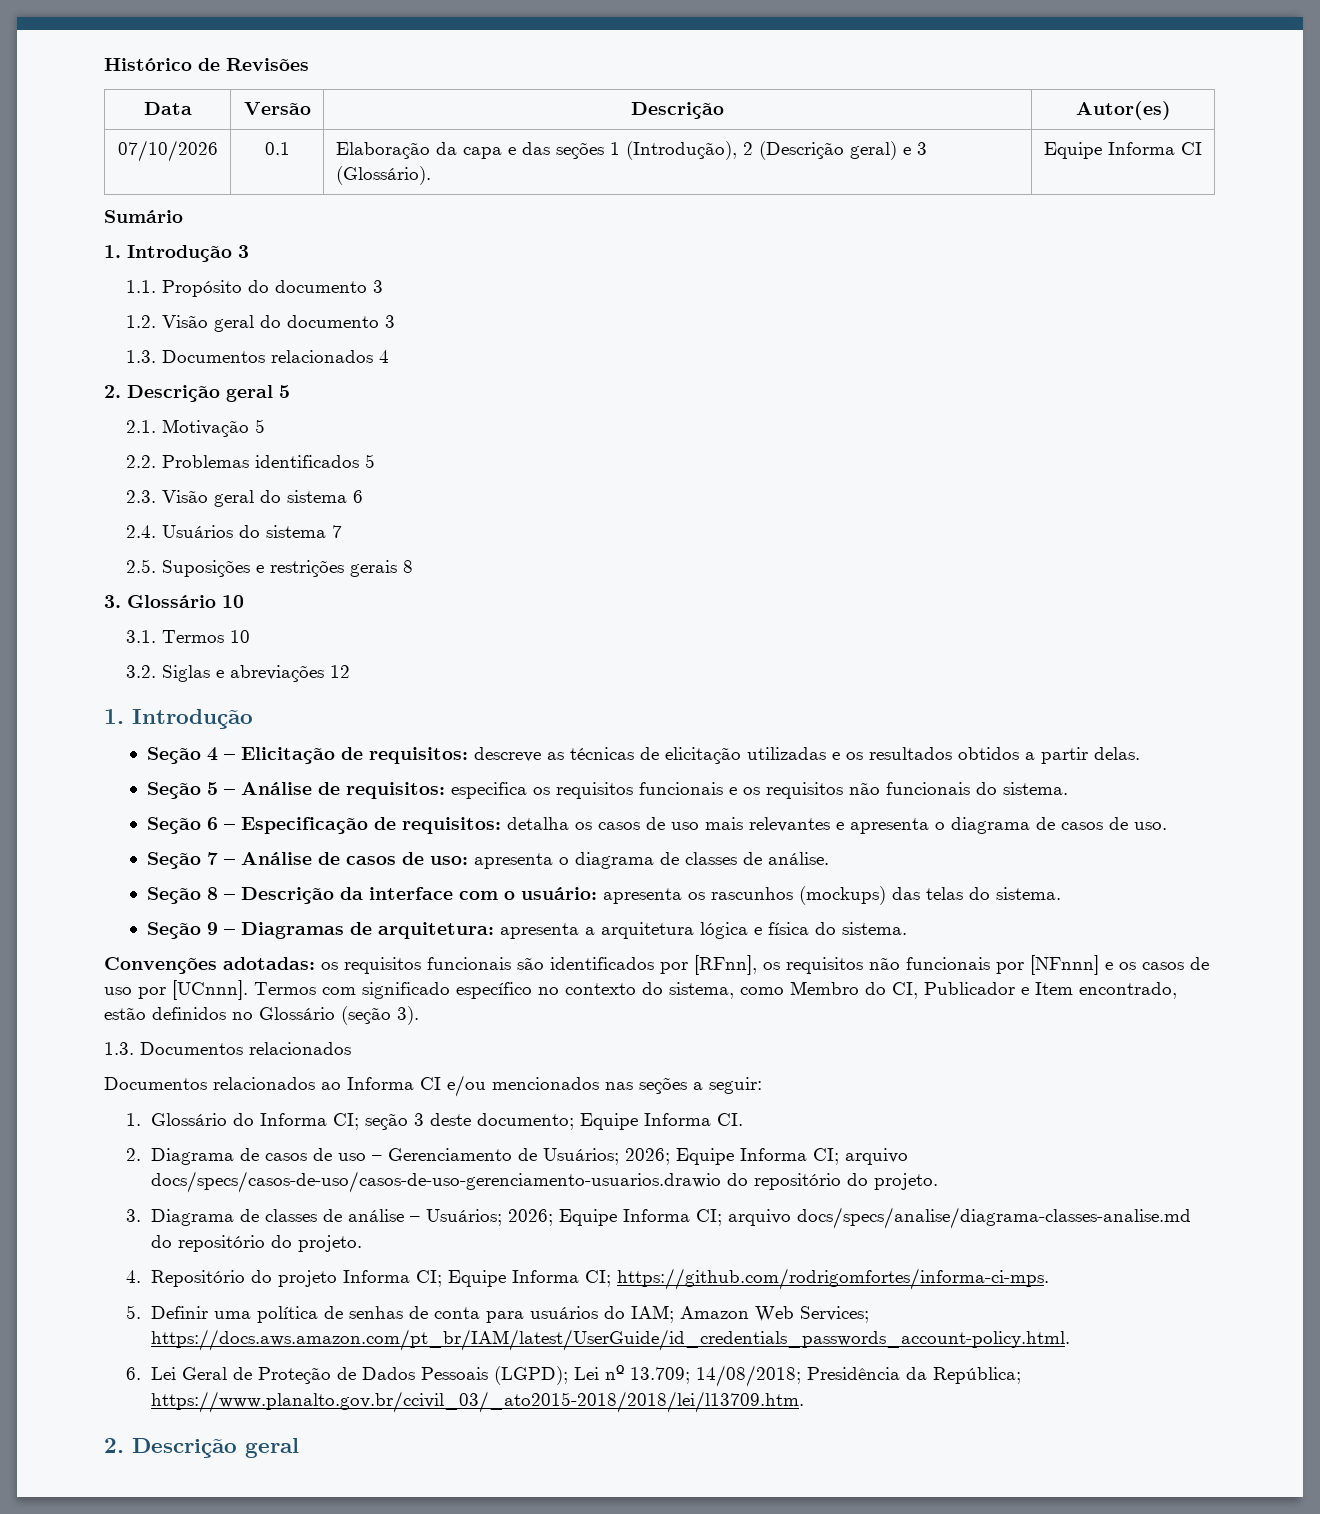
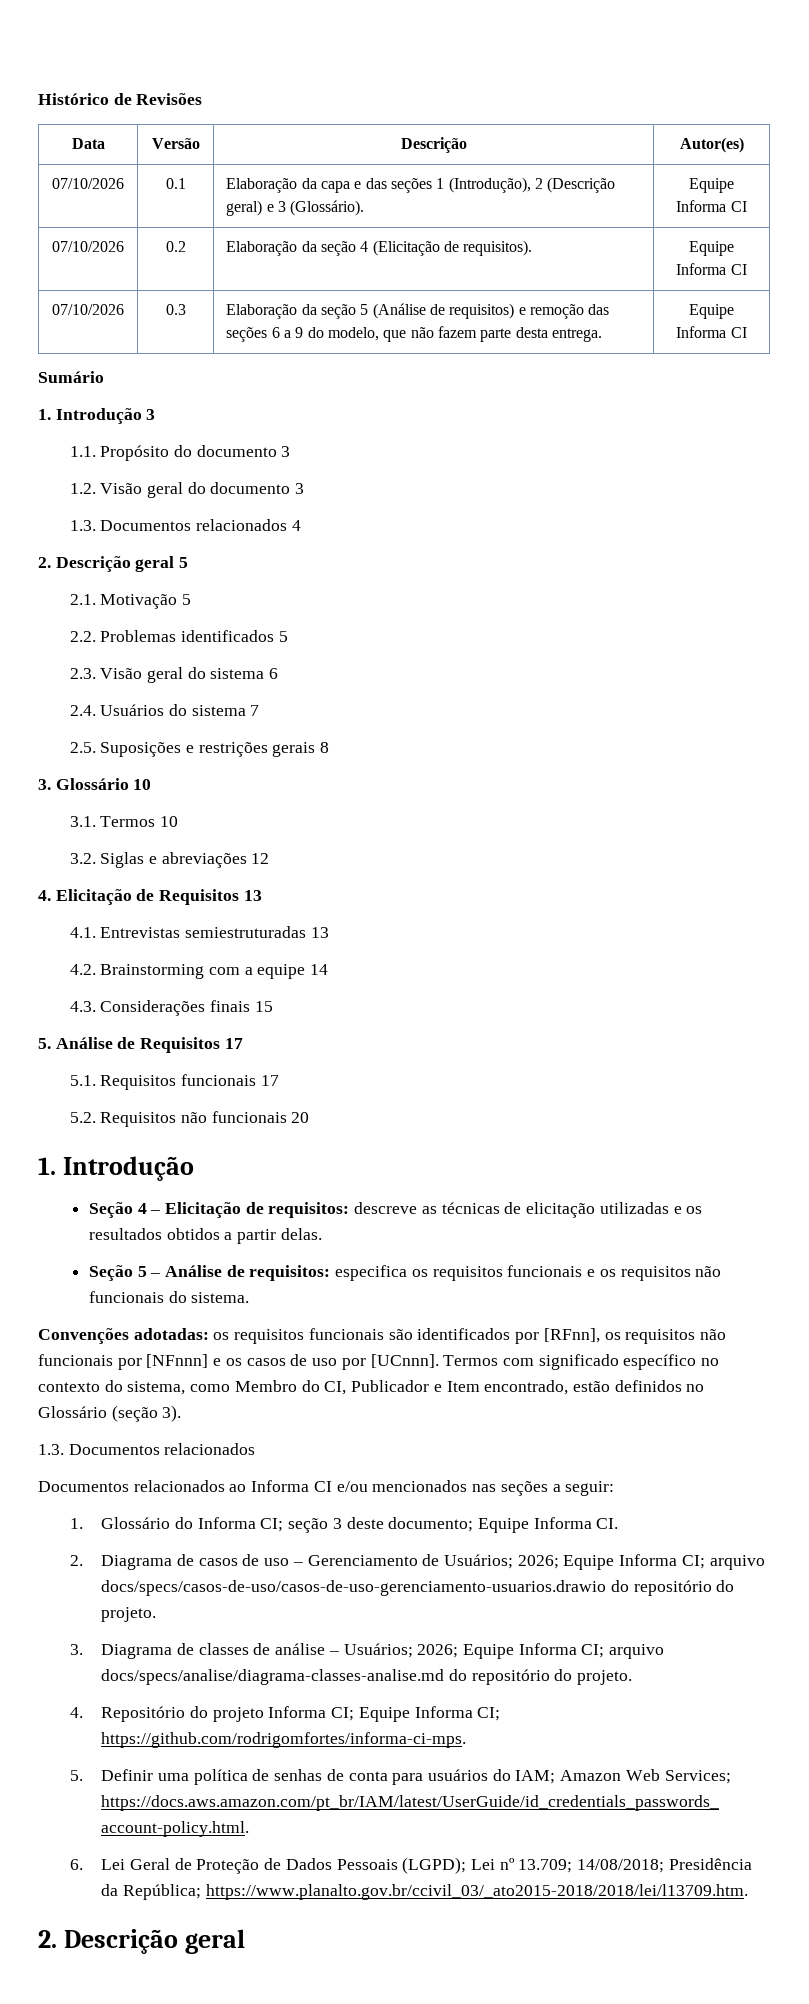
+ 07/10/2026 | 0.2 | Elaboração da seção 4 (Elicitação de requisitos). | Equipe Informa CI
+ 07/10/2026 | 0.3 | Elaboração da seção 5 (Análise de requisitos) e remoção das seções 6 a 9 do modelo, que não fazem parte desta entrega. | Equipe Informa CI
+ 4. Elicitação de Requisitos 13
+ 4.1. Entrevistas semiestruturadas 13
+ 4.2. Brainstorming com a equipe 14
+ 4.3. Considerações finais 15
+ 5. Análise de Requisitos 17
+ 5.1. Requisitos funcionais 17
+ 5.2. Requisitos não funcionais 20
- Seção 6 – Especificação de requisitos: detalha os casos de uso mais relevantes e apresenta o diagrama de casos de uso.
- Seção 7 – Análise de casos de uso: apresenta o diagrama de classes de análise.
- Seção 8 – Descrição da interface com o usuário: apresenta os rascunhos (mockups) das telas do sistema.
- Seção 9 – Diagramas de arquitetura: apresenta a arquitetura lógica e física do sistema.

